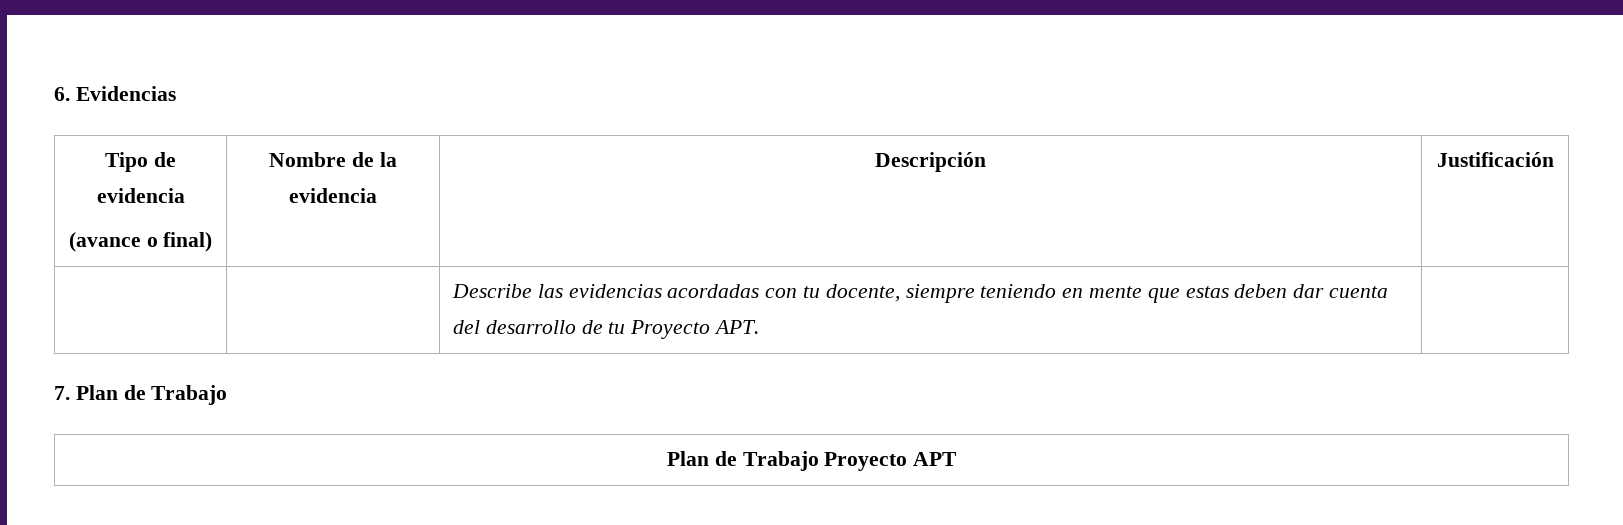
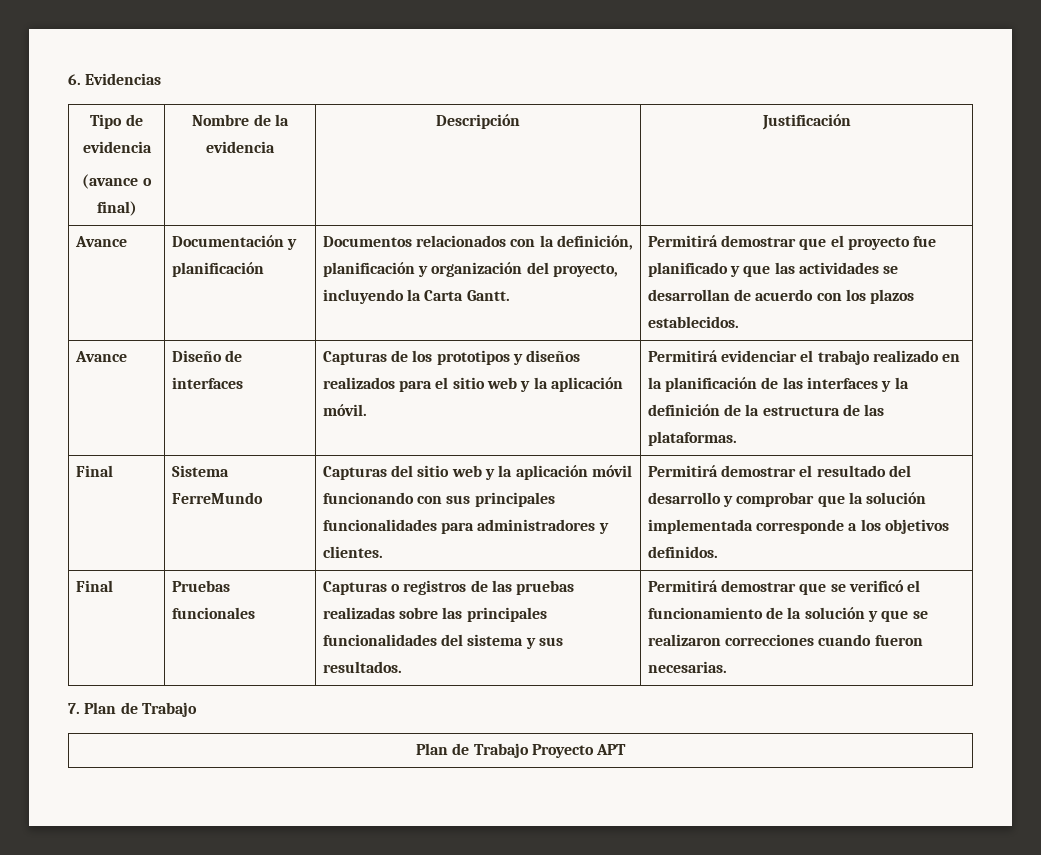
- | | Describe las evidencias acordadas con tu docente, siempre teniendo en mente que estas deben dar cuenta del desarrollo de tu Proyecto APT. |
+ Avance | Documentación y planificación | Documentos relacionados con la definición, planificación y organización del proyecto, incluyendo la Carta Gantt. | Permitirá demostrar que el proyecto fue planificado y que las actividades se desarrollan de acuerdo con los plazos establecidos.
+ Avance | Diseño de interfaces | Capturas de los prototipos y diseños realizados para el sitio web y la aplicación móvil. | Permitirá evidenciar el trabajo realizado en la planificación de las interfaces y la definición de la estructura de las plataformas.
+ Final | Sistema FerreMundo | Capturas del sitio web y la aplicación móvil funcionando con sus principales funcionalidades para administradores y clientes. | Permitirá demostrar el resultado del desarrollo y comprobar que la solución implementada corresponde a los objetivos definidos.
+ Final | Pruebas funcionales | Capturas o registros de las pruebas realizadas sobre las principales funcionalidades del sistema y sus resultados. | Permitirá demostrar que se verificó el funcionamiento de la solución y que se realizaron correcciones cuando fueron necesarias.

